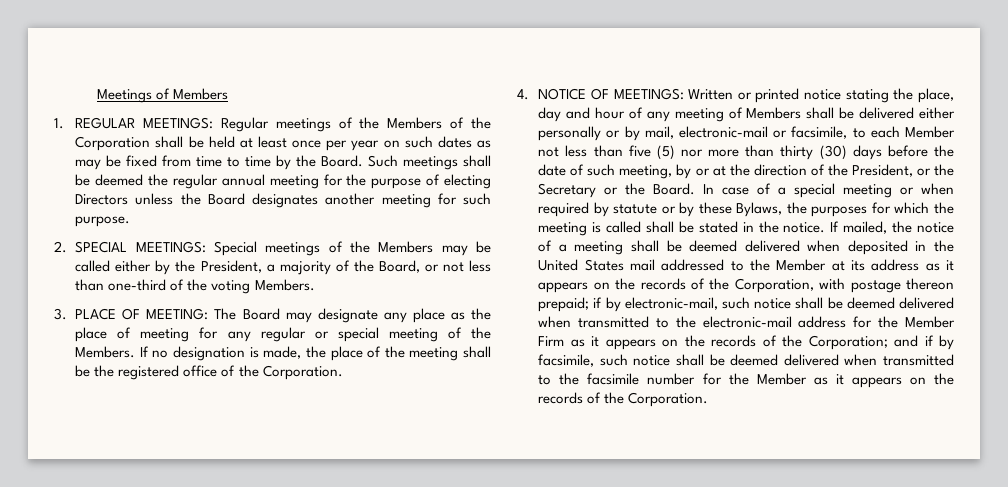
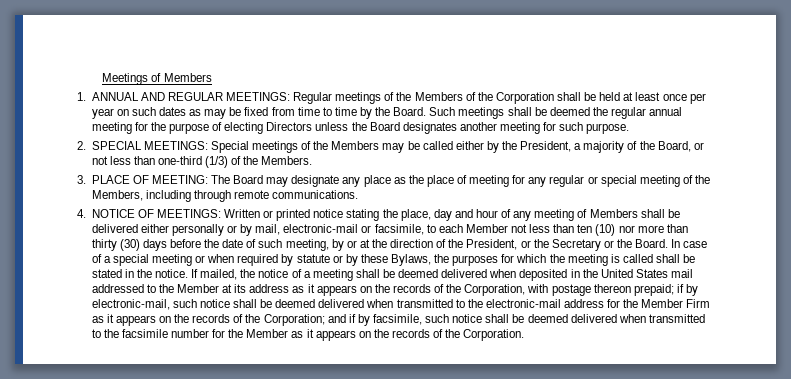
- 1. REGULAR MEETINGS: Regular meetings of the Members of the Corporation shall be held at least once per year on such dates as may be fixed from time to time by the Board.
+ 1. ANNUAL AND REGULAR MEETINGS: Regular meetings of the Members of the Corporation shall be held at least once per year on such dates as may be fixed from time to time by the Board.
- 2. SPECIAL MEETINGS: Special meetings of the Members may be called either by the President, a majority of the Board, or not less than one-third of the voting Members.
+ 2. SPECIAL MEETINGS: Special meetings of the Members may be called either by the President, a majority of the Board, or not less than one-third (1/3) of the Members.
- 3. PLACE OF MEETING: The Board may designate any place as the place of meeting for any regular or special meeting of the Members. If no designation is made, the place of the meeting shall be the registered office of the Corporation.
+ 3. PLACE OF MEETING: The Board may designate any place as the place of meeting for any regular or special meeting of the Members, including through remote communications.
- Written or printed notice stating the place, day and hour of any meeting of Members shall be delivered either personally or by mail, electronic-mail or facsimile, to each Member not less than five (5) nor more than thirty (30) days before the date of such meeting, by or at the direction of the President, or the Secretary or the Board.
+ Written or printed notice stating the place, day and hour of any meeting of Members shall be delivered either personally or by mail, electronic-mail or facsimile, to each Member not less than ten (10) nor more than thirty (30) days before the date of such meeting, by or at the direction of the President, or the Secretary or the Board.

